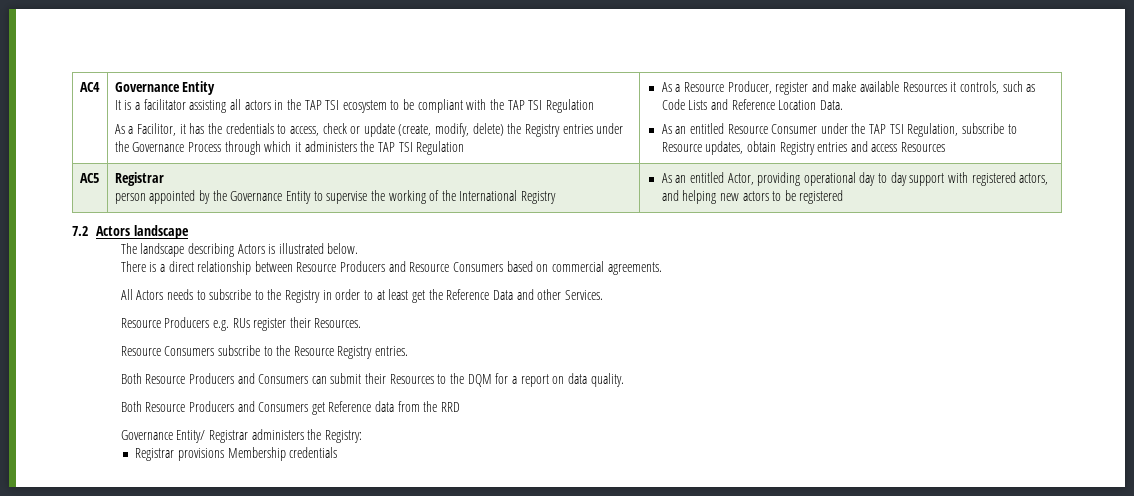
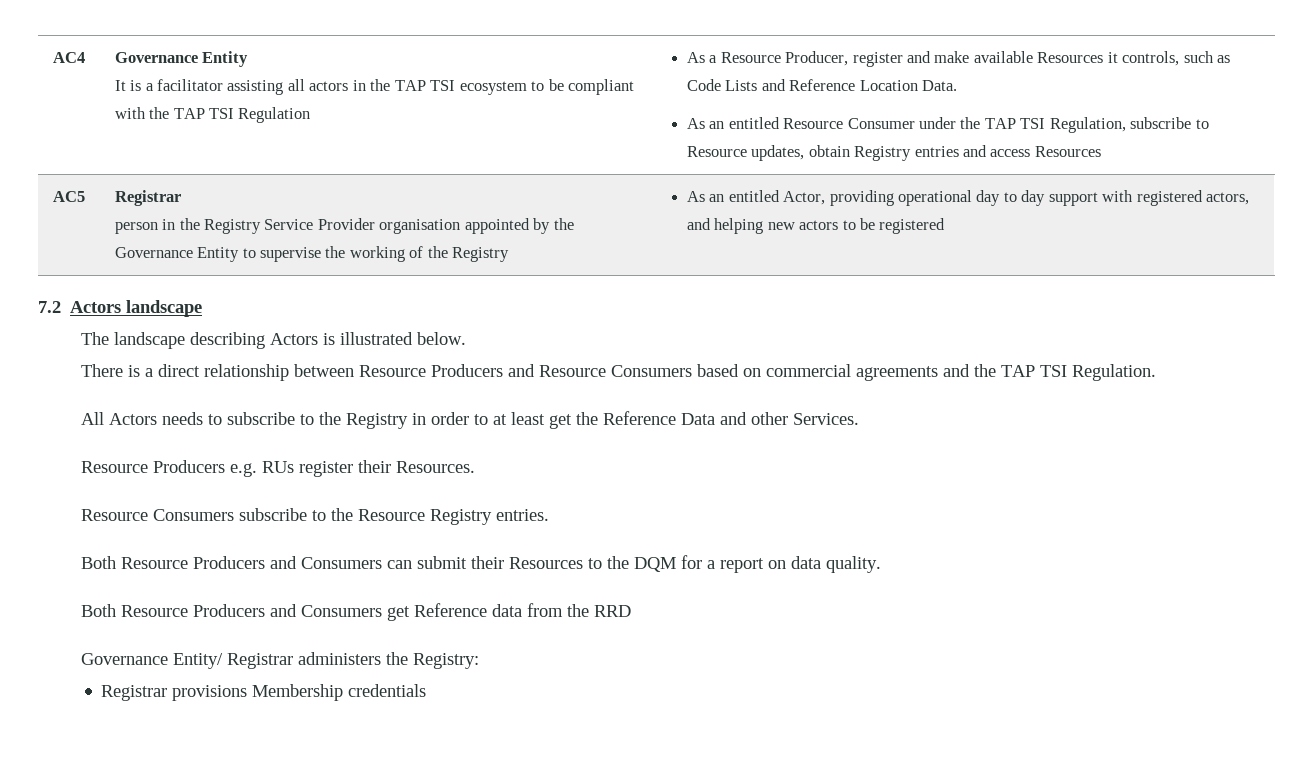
- As a Facilitor, it has the credentials to access, check or update (create, modify, delete) the Registry entries under the Governance Process through which it administers the TAP TSI Regulation
- person appointed by the Governance Entity to supervise the working of the International Registry
+ person in the Registry Service Provider organisation appointed by the Governance Entity to supervise the working of the Registry
- There is a direct relationship between Resource Producers and Resource Consumers based on commercial agreements.
+ There is a direct relationship between Resource Producers and Resource Consumers based on commercial agreements and the TAP TSI Regulation.

